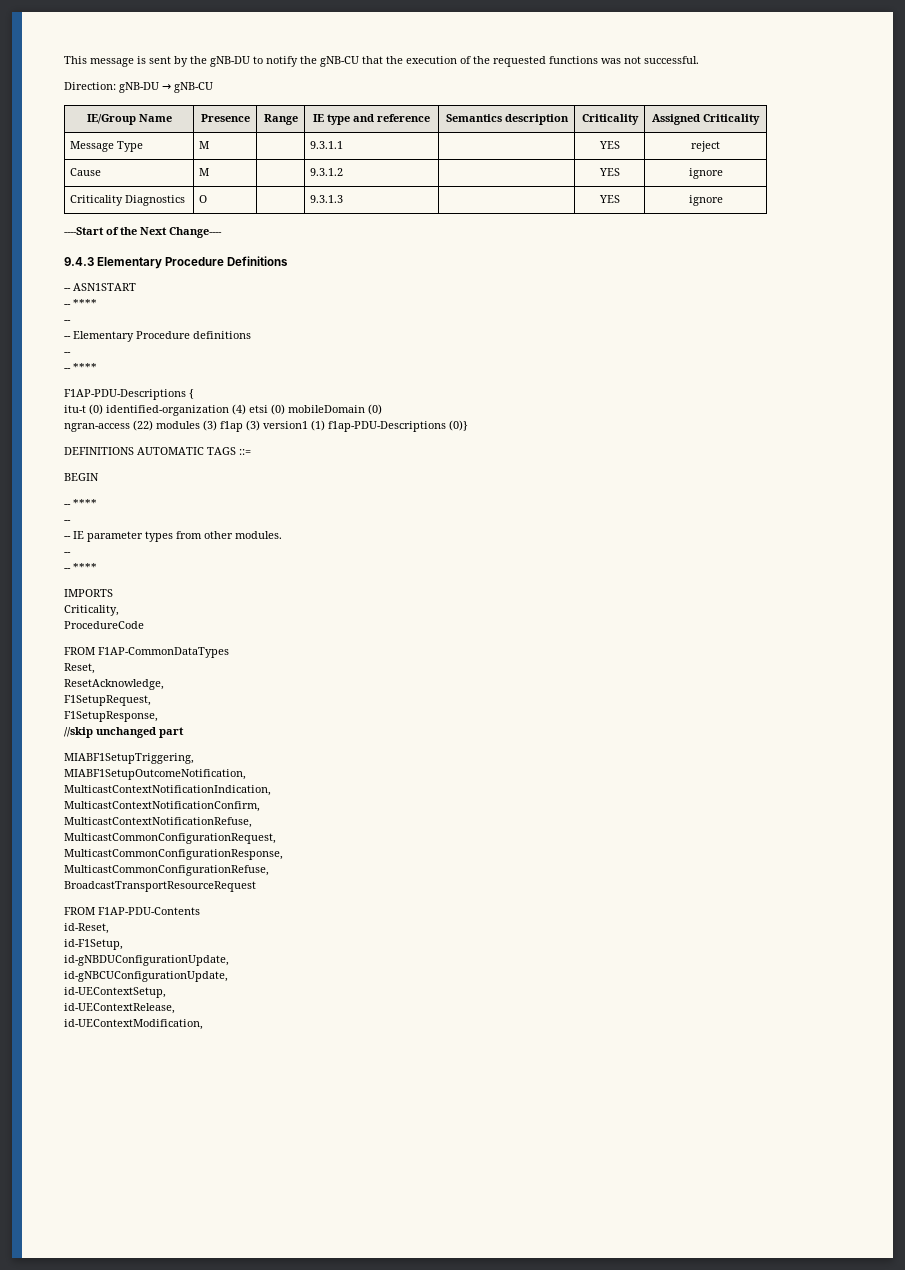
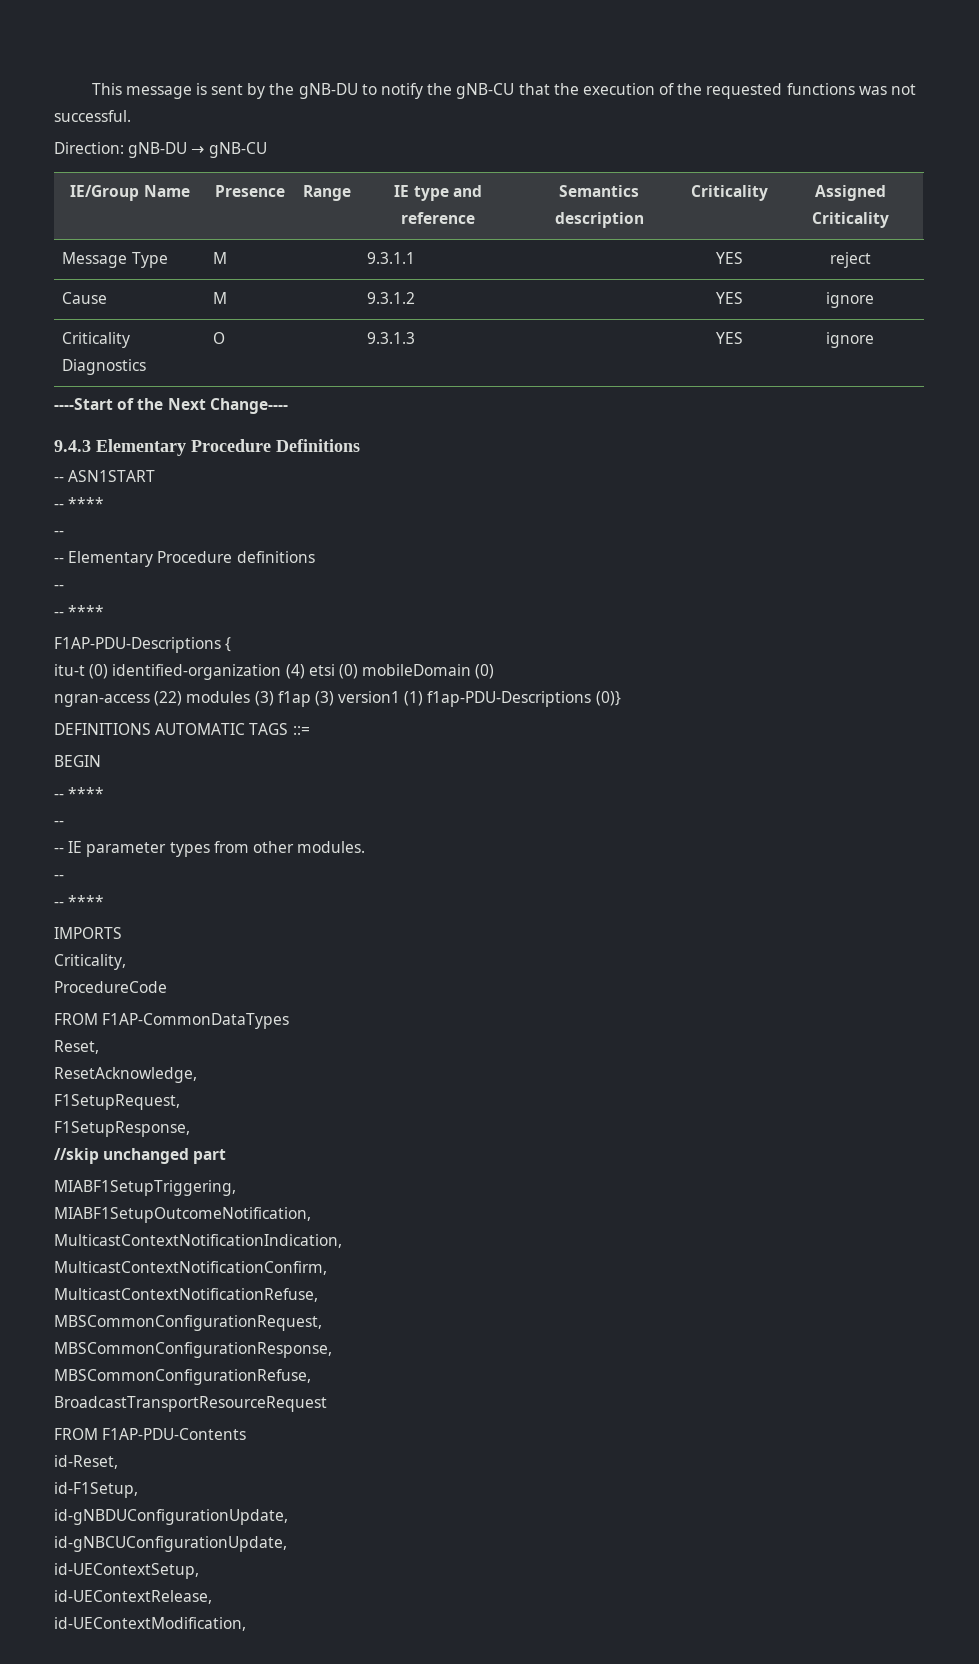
- MulticastCommonConfigurationRequest,
- MulticastCommonConfigurationResponse,
- MulticastCommonConfigurationRefuse,
+ MBSCommonConfigurationRequest,
+ MBSCommonConfigurationResponse,
+ MBSCommonConfigurationRefuse,

